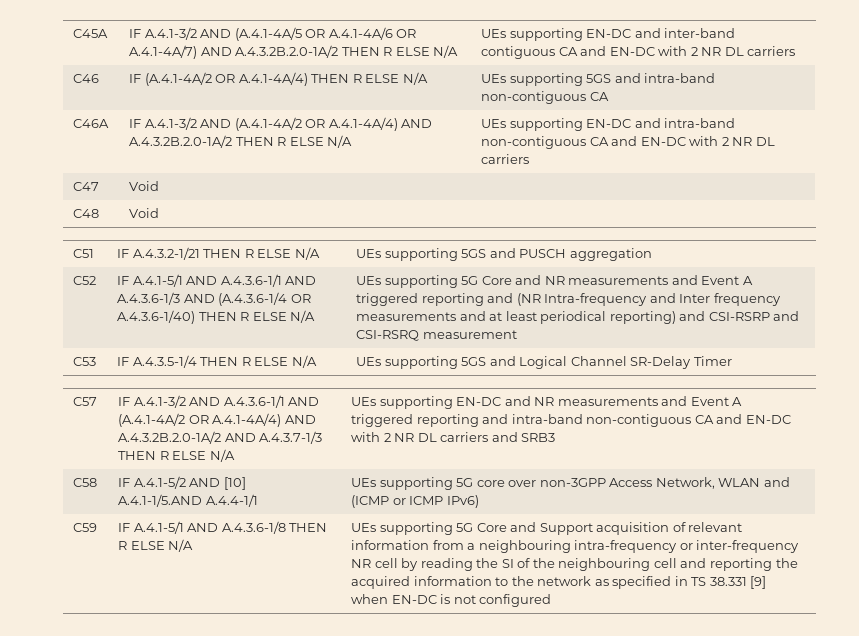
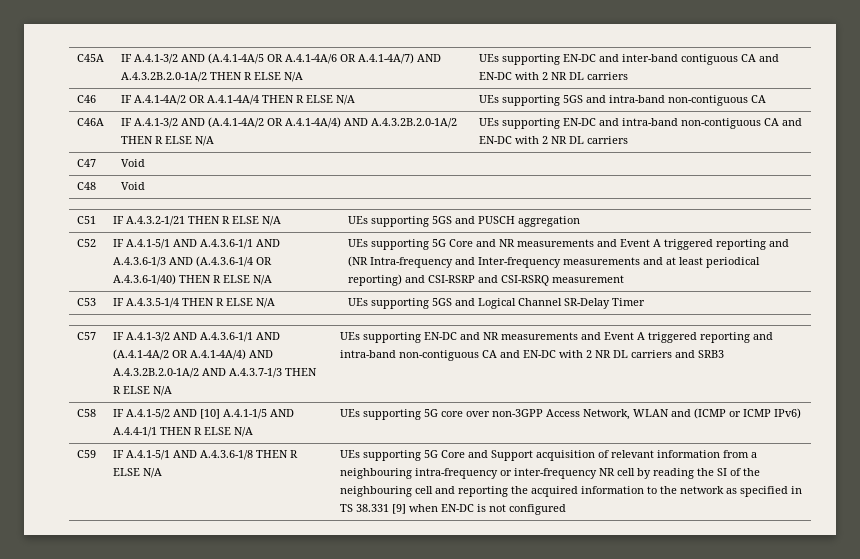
- C46 | IF (A.4.1-4A/2 OR A.4.1-4A/4) THEN R ELSE N/A | UEs supporting 5GS and intra-band non-contiguous CA
+ C46 | IF A.4.1-4A/2 OR A.4.1-4A/4 THEN R ELSE N/A | UEs supporting 5GS and intra-band non-contiguous CA
- UEs supporting 5G Core and NR measurements and Event A triggered reporting and (NR Intra-frequency and Inter frequency measurements and at least periodical reporting) and CSI-RSRP and CSI-RSRQ measurement
+ UEs supporting 5G Core and NR measurements and Event A triggered reporting and (NR Intra-frequency and Inter-frequency measurements and at least periodical reporting) and CSI-RSRP and CSI-RSRQ measurement
- C58 | IF A.4.1-5/2 AND [10] A.4.1-1/5.AND A.4.4-1/1 | UEs supporting 5G core over non-3GPP Access Network, WLAN and (ICMP or ICMP IPv6)
+ C58 | IF A.4.1-5/2 AND [10] A.4.1-1/5 AND A.4.4-1/1 THEN R ELSE N/A | UEs supporting 5G core over non-3GPP Access Network, WLAN and (ICMP or ICMP IPv6)

